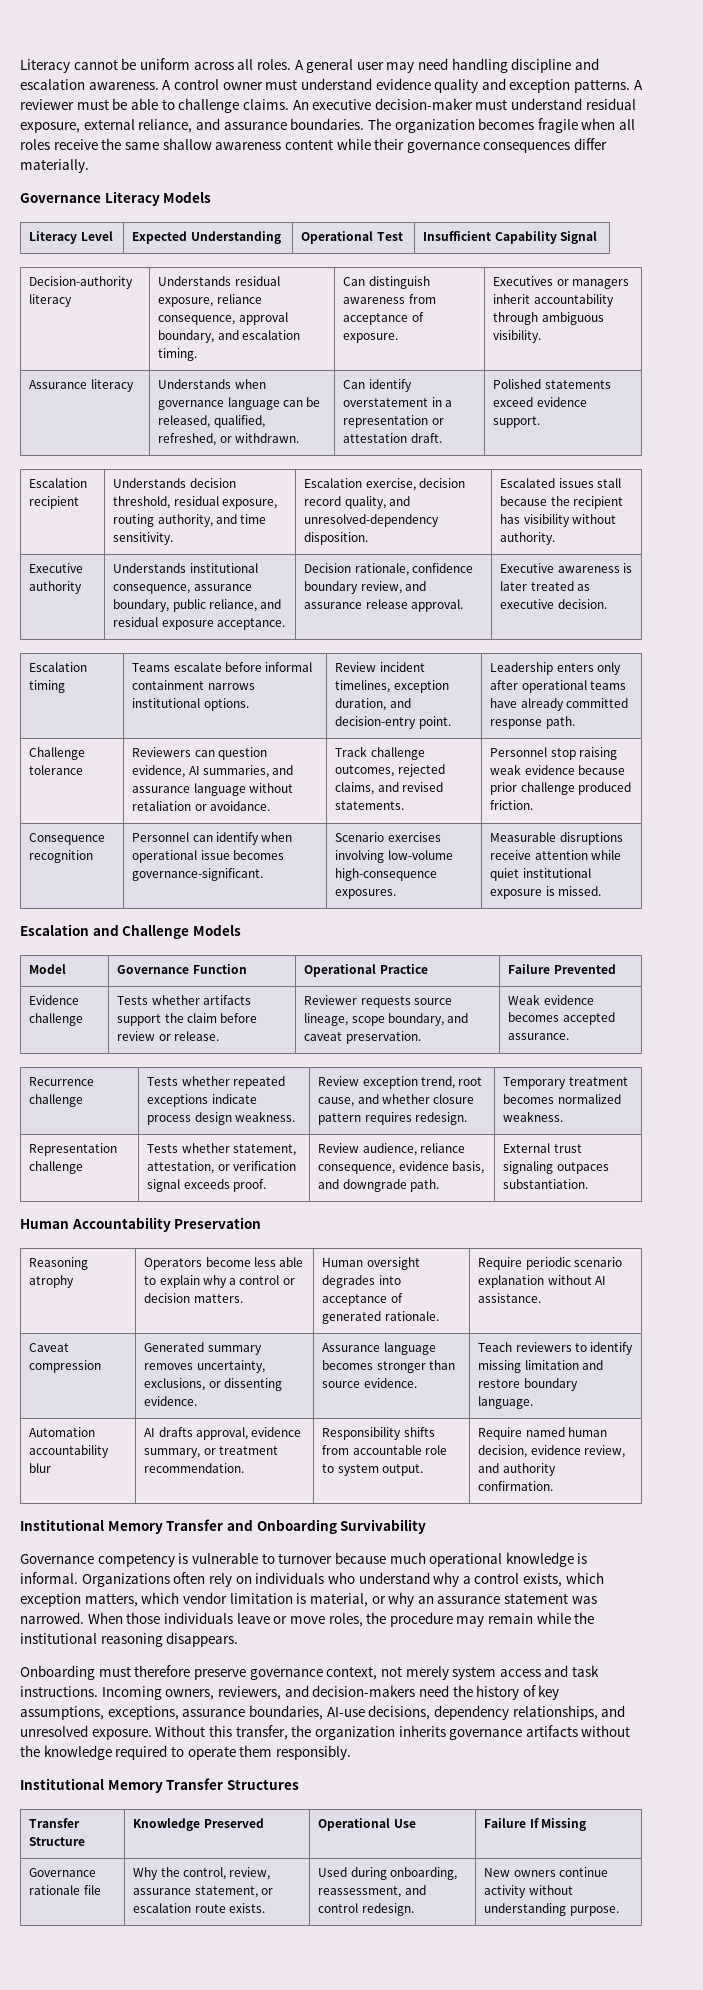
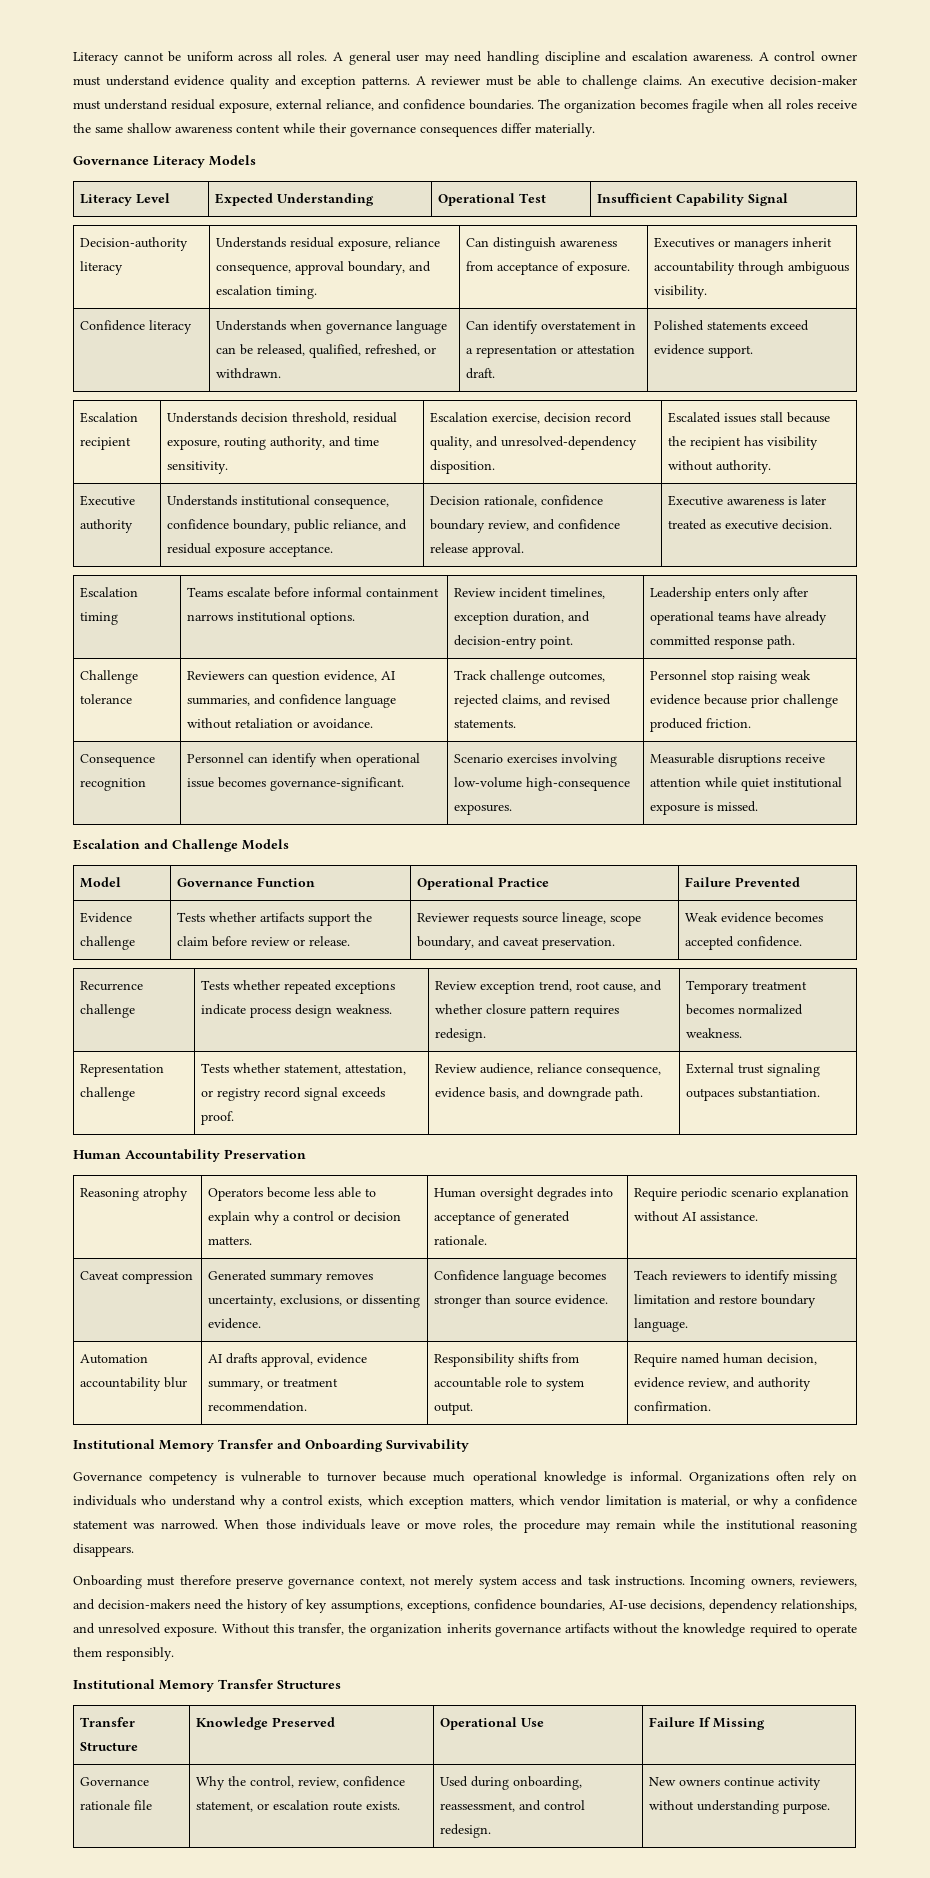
- An executive decision-maker must understand residual exposure, external reliance, and assurance boundaries.
+ An executive decision-maker must understand residual exposure, external reliance, and confidence boundaries.
- Assurance literacy | Understands when governance language can be released, qualified, refreshed, or withdrawn. | Can identify overstatement in a representation or attestation draft. | Polished statements exceed evidence support.
+ Confidence literacy | Understands when governance language can be released, qualified, refreshed, or withdrawn. | Can identify overstatement in a representation or attestation draft. | Polished statements exceed evidence support.
- Executive authority | Understands institutional consequence, assurance boundary, public reliance, and residual exposure acceptance. | Decision rationale, confidence boundary review, and assurance release approval. | Executive awareness is later treated as executive decision.
+ Executive authority | Understands institutional consequence, confidence boundary, public reliance, and residual exposure acceptance. | Decision rationale, confidence boundary review, and confidence release approval. | Executive awareness is later treated as executive decision.
- Challenge tolerance | Reviewers can question evidence, AI summaries, and assurance language without retaliation or avoidance. | Track challenge outcomes, rejected claims, and revised statements. | Personnel stop raising weak evidence because prior challenge produced friction.
+ Challenge tolerance | Reviewers can question evidence, AI summaries, and confidence language without retaliation or avoidance. | Track challenge outcomes, rejected claims, and revised statements. | Personnel stop raising weak evidence because prior challenge produced friction.
- Evidence challenge | Tests whether artifacts support the claim before review or release. | Reviewer requests source lineage, scope boundary, and caveat preservation. | Weak evidence becomes accepted assurance.
+ Evidence challenge | Tests whether artifacts support the claim before review or release. | Reviewer requests source lineage, scope boundary, and caveat preservation. | Weak evidence becomes accepted confidence.
- Representation challenge | Tests whether statement, attestation, or verification signal exceeds proof. | Review audience, reliance consequence, evidence basis, and downgrade path. | External trust signaling outpaces substantiation.
+ Representation challenge | Tests whether statement, attestation, or registry record signal exceeds proof. | Review audience, reliance consequence, evidence basis, and downgrade path. | External trust signaling outpaces substantiation.
- Caveat compression | Generated summary removes uncertainty, exclusions, or dissenting evidence. | Assurance language becomes stronger than source evidence. | Teach reviewers to identify missing limitation and restore boundary language.
+ Caveat compression | Generated summary removes uncertainty, exclusions, or dissenting evidence. | Confidence language becomes stronger than source evidence. | Teach reviewers to identify missing limitation and restore boundary language.
- Organizations often rely on individuals who understand why a control exists, which exception matters, which vendor limitation is material, or why an assurance statement was narrowed.
+ Organizations often rely on individuals who understand why a control exists, which exception matters, which vendor limitation is material, or why a confidence statement was narrowed.
- Incoming owners, reviewers, and decision-makers need the history of key assumptions, exceptions, assurance boundaries, AI-use decisions, dependency relationships, and unresolved exposure.
+ Incoming owners, reviewers, and decision-makers need the history of key assumptions, exceptions, confidence boundaries, AI-use decisions, dependency relationships, and unresolved exposure.
- Governance rationale file | Why the control, review, assurance statement, or escalation route exists. | Used during onboarding, reassessment, and control redesign. | New owners continue activity without understanding purpose.
+ Governance rationale file | Why the control, review, confidence statement, or escalation route exists. | Used during onboarding, reassessment, and control redesign. | New owners continue activity without understanding purpose.

